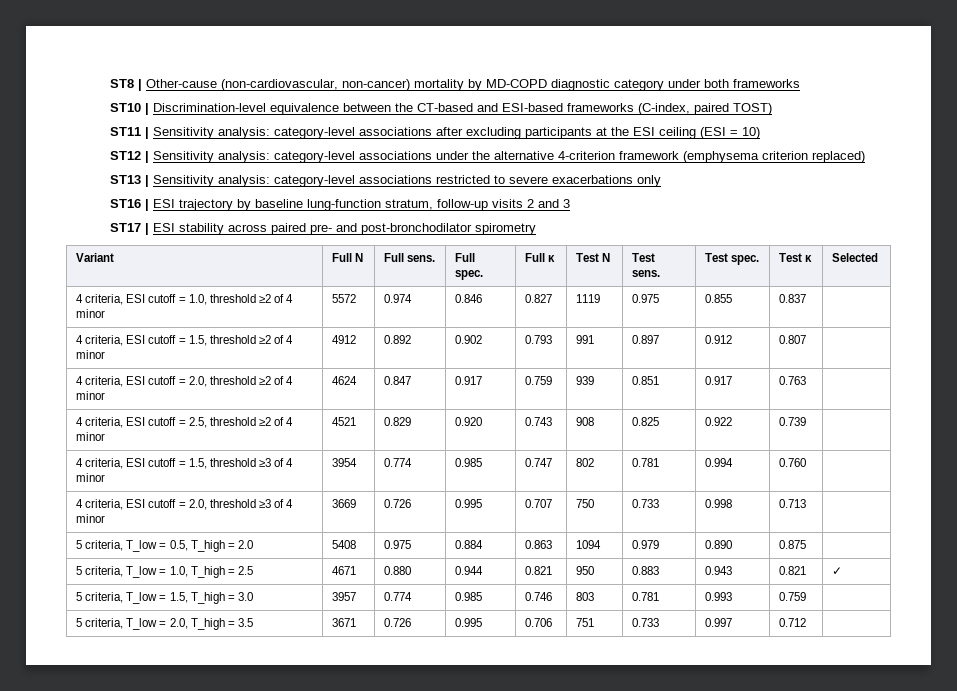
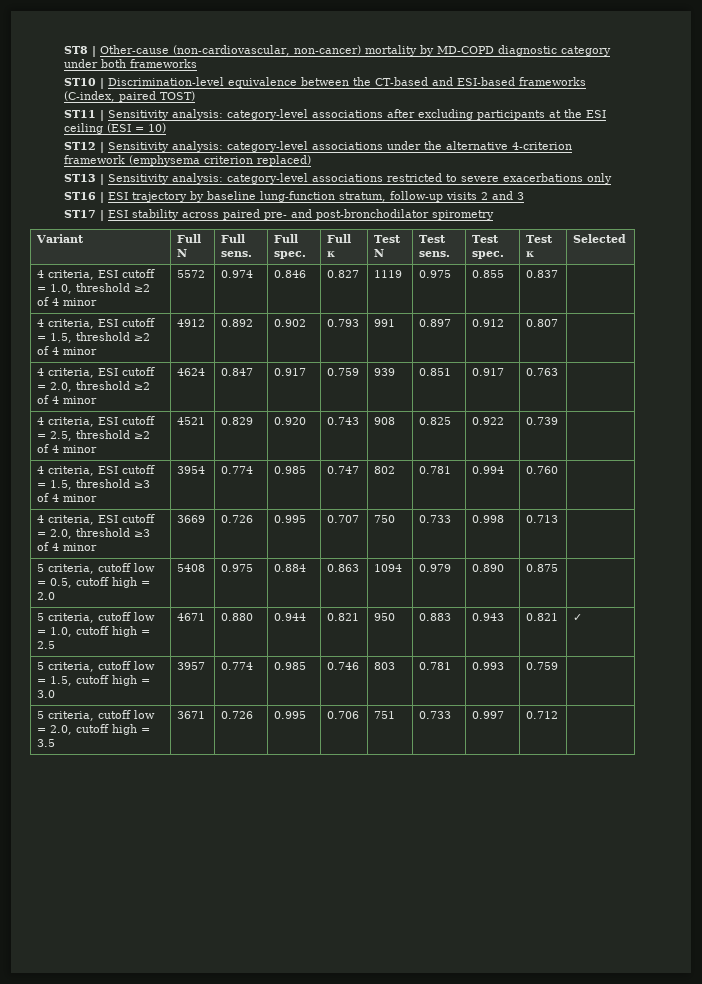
- 5 criteria, T_low = 0.5, T_high = 2.0 | 5408 | 0.975 | 0.884 | 0.863 | 1094 | 0.979 | 0.890 | 0.875 |
+ 5 criteria, cutoff low = 0.5, cutoff high = 2.0 | 5408 | 0.975 | 0.884 | 0.863 | 1094 | 0.979 | 0.890 | 0.875 |
- 5 criteria, T_low = 1.0, T_high = 2.5 | 4671 | 0.880 | 0.944 | 0.821 | 950 | 0.883 | 0.943 | 0.821 | ✓
+ 5 criteria, cutoff low = 1.0, cutoff high = 2.5 | 4671 | 0.880 | 0.944 | 0.821 | 950 | 0.883 | 0.943 | 0.821 | ✓
- 5 criteria, T_low = 1.5, T_high = 3.0 | 3957 | 0.774 | 0.985 | 0.746 | 803 | 0.781 | 0.993 | 0.759 |
+ 5 criteria, cutoff low = 1.5, cutoff high = 3.0 | 3957 | 0.774 | 0.985 | 0.746 | 803 | 0.781 | 0.993 | 0.759 |
- 5 criteria, T_low = 2.0, T_high = 3.5 | 3671 | 0.726 | 0.995 | 0.706 | 751 | 0.733 | 0.997 | 0.712 |
+ 5 criteria, cutoff low = 2.0, cutoff high = 3.5 | 3671 | 0.726 | 0.995 | 0.706 | 751 | 0.733 | 0.997 | 0.712 |

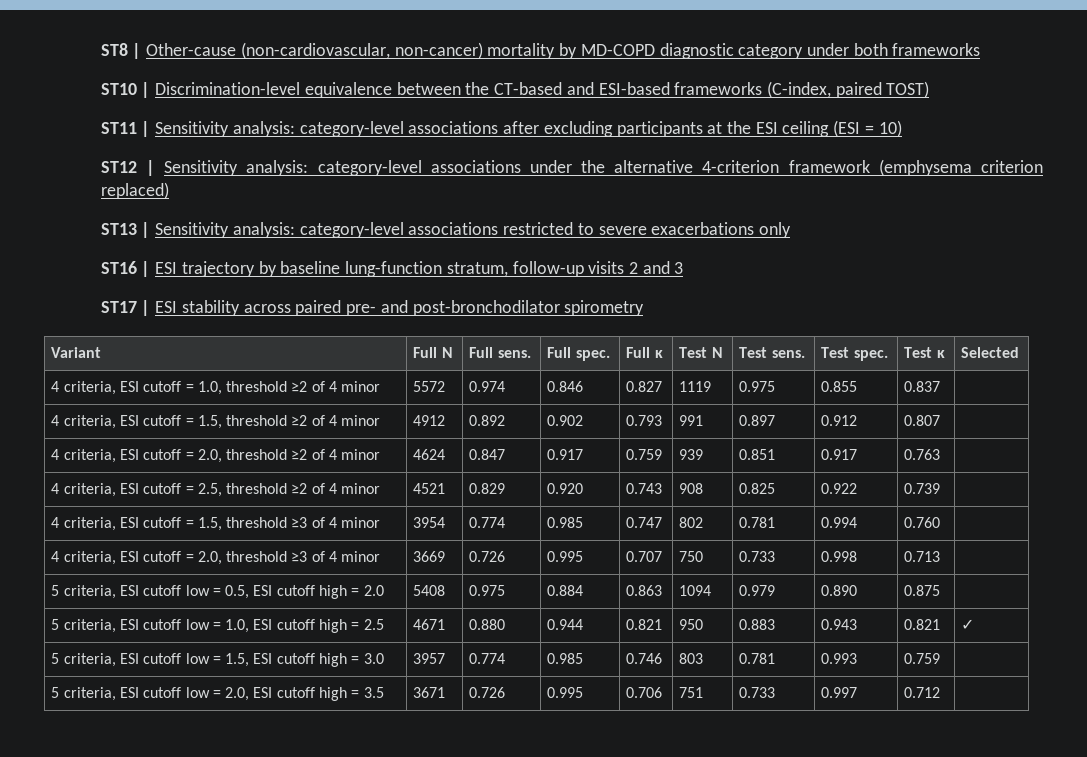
- 5 criteria, cutoff low = 0.5, cutoff high = 2.0 | 5408 | 0.975 | 0.884 | 0.863 | 1094 | 0.979 | 0.890 | 0.875 |
+ 5 criteria, ESI cutoff low = 0.5, ESI cutoff high = 2.0 | 5408 | 0.975 | 0.884 | 0.863 | 1094 | 0.979 | 0.890 | 0.875 |
- 5 criteria, cutoff low = 1.0, cutoff high = 2.5 | 4671 | 0.880 | 0.944 | 0.821 | 950 | 0.883 | 0.943 | 0.821 | ✓
+ 5 criteria, ESI cutoff low = 1.0, ESI cutoff high = 2.5 | 4671 | 0.880 | 0.944 | 0.821 | 950 | 0.883 | 0.943 | 0.821 | ✓
- 5 criteria, cutoff low = 1.5, cutoff high = 3.0 | 3957 | 0.774 | 0.985 | 0.746 | 803 | 0.781 | 0.993 | 0.759 |
+ 5 criteria, ESI cutoff low = 1.5, ESI cutoff high = 3.0 | 3957 | 0.774 | 0.985 | 0.746 | 803 | 0.781 | 0.993 | 0.759 |
- 5 criteria, cutoff low = 2.0, cutoff high = 3.5 | 3671 | 0.726 | 0.995 | 0.706 | 751 | 0.733 | 0.997 | 0.712 |
+ 5 criteria, ESI cutoff low = 2.0, ESI cutoff high = 3.5 | 3671 | 0.726 | 0.995 | 0.706 | 751 | 0.733 | 0.997 | 0.712 |

